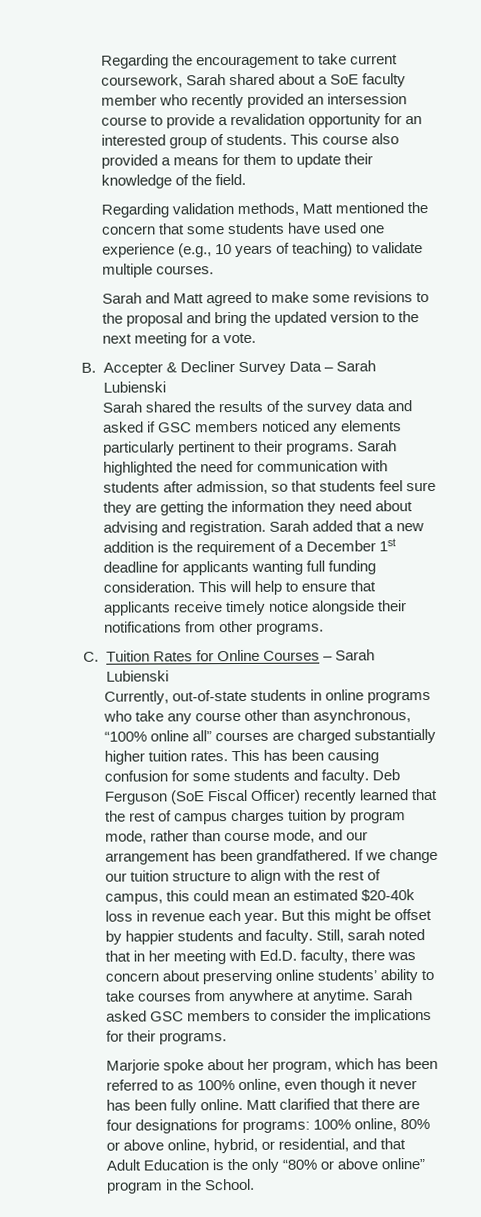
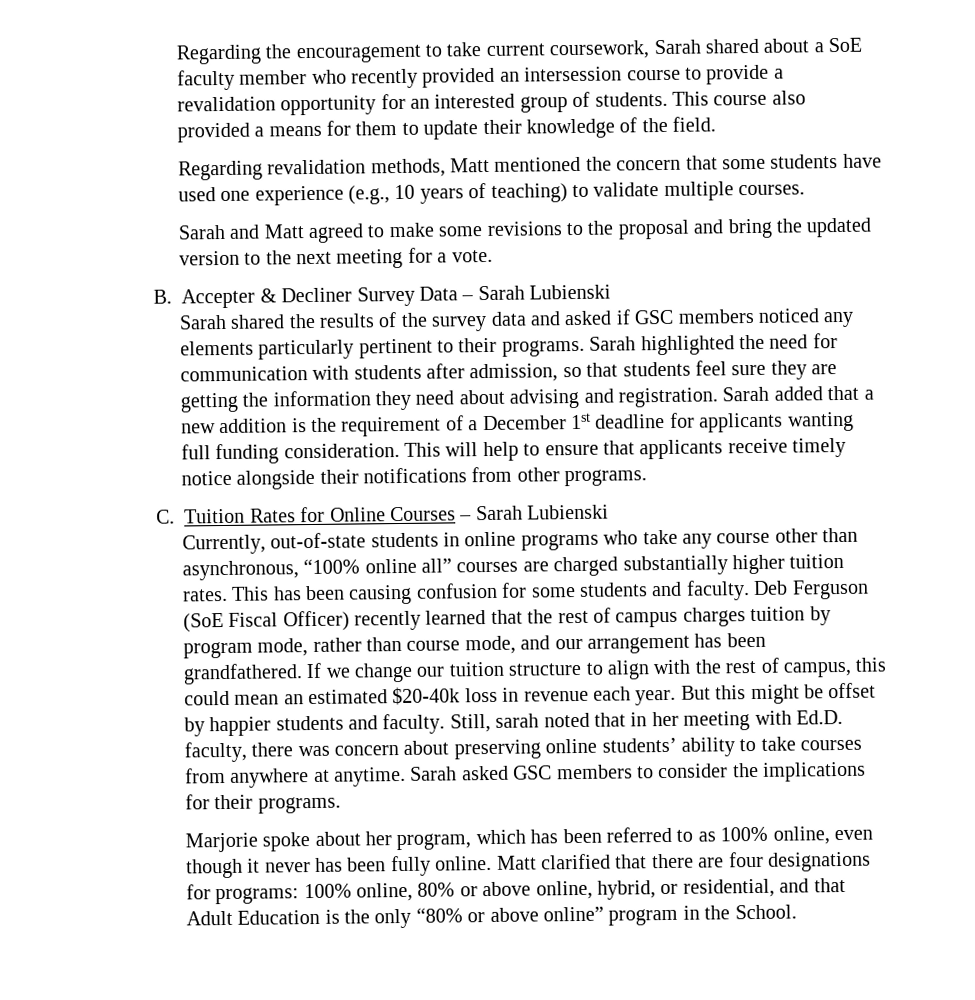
- Regarding validation methods, Matt mentioned the concern that some students have used one experience (e.g., 10 years of teaching) to validate multiple courses.
+ Regarding revalidation methods, Matt mentioned the concern that some students have used one experience (e.g., 10 years of teaching) to validate multiple courses.

